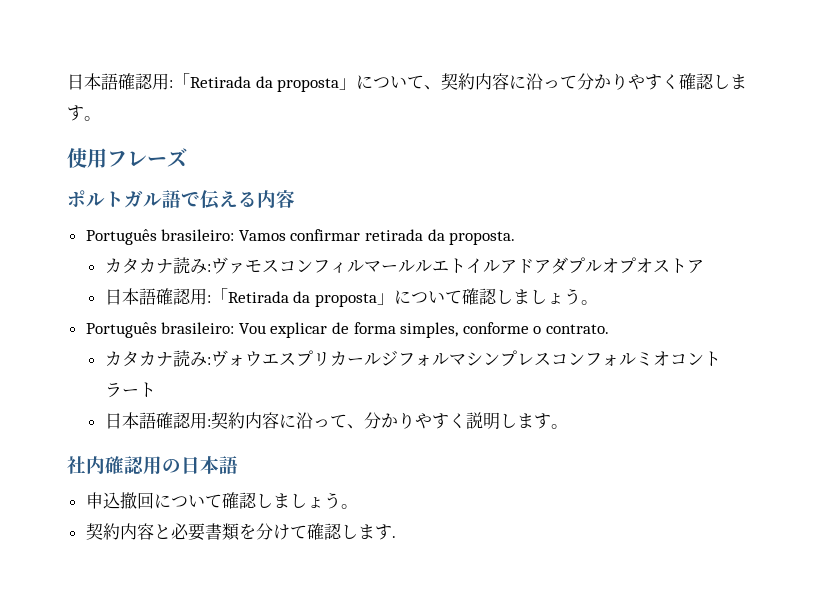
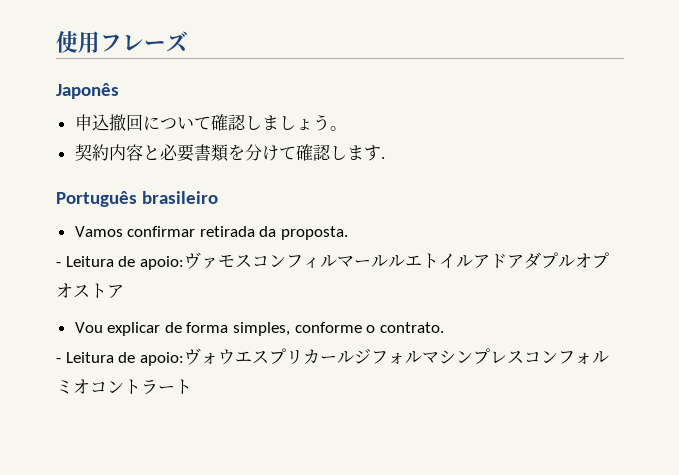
- 日本語確認用:「Retirada da proposta」について、契約内容に沿って分かりやすく確認します。
  使用フレーズ
- ポルトガル語で伝える内容
- Português brasileiro: Vamos confirmar retirada da proposta.
- カタカナ読み:ヴァモスコンフィルマールルエトイルアドアダプルオプオストア
- 日本語確認用:「Retirada da proposta」について確認しましょう。
- Português brasileiro: Vou explicar de forma simples, conforme o contrato.
- カタカナ読み:ヴォウエスプリカールジフォルマシンプレスコンフォルミオコントラート
- 日本語確認用:契約内容に沿って、分かりやすく説明します。
- 社内確認用の日本語
+ Japonês
+ Português brasileiro
+ Vamos confirmar retirada da proposta.
+ - Leitura de apoio:ヴァモスコンフィルマールルエトイルアドアダプルオプオストア
+ Vou explicar de forma simples, conforme o contrato.
+ - Leitura de apoio:ヴォウエスプリカールジフォルマシンプレスコンフォルミオコントラート

